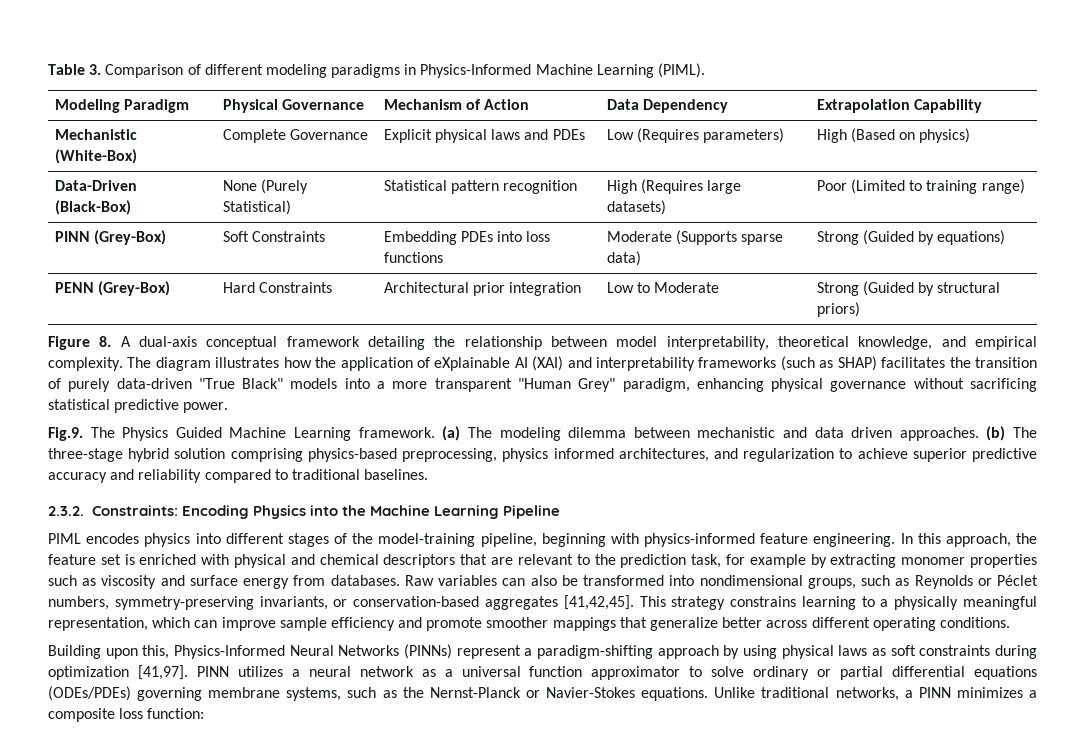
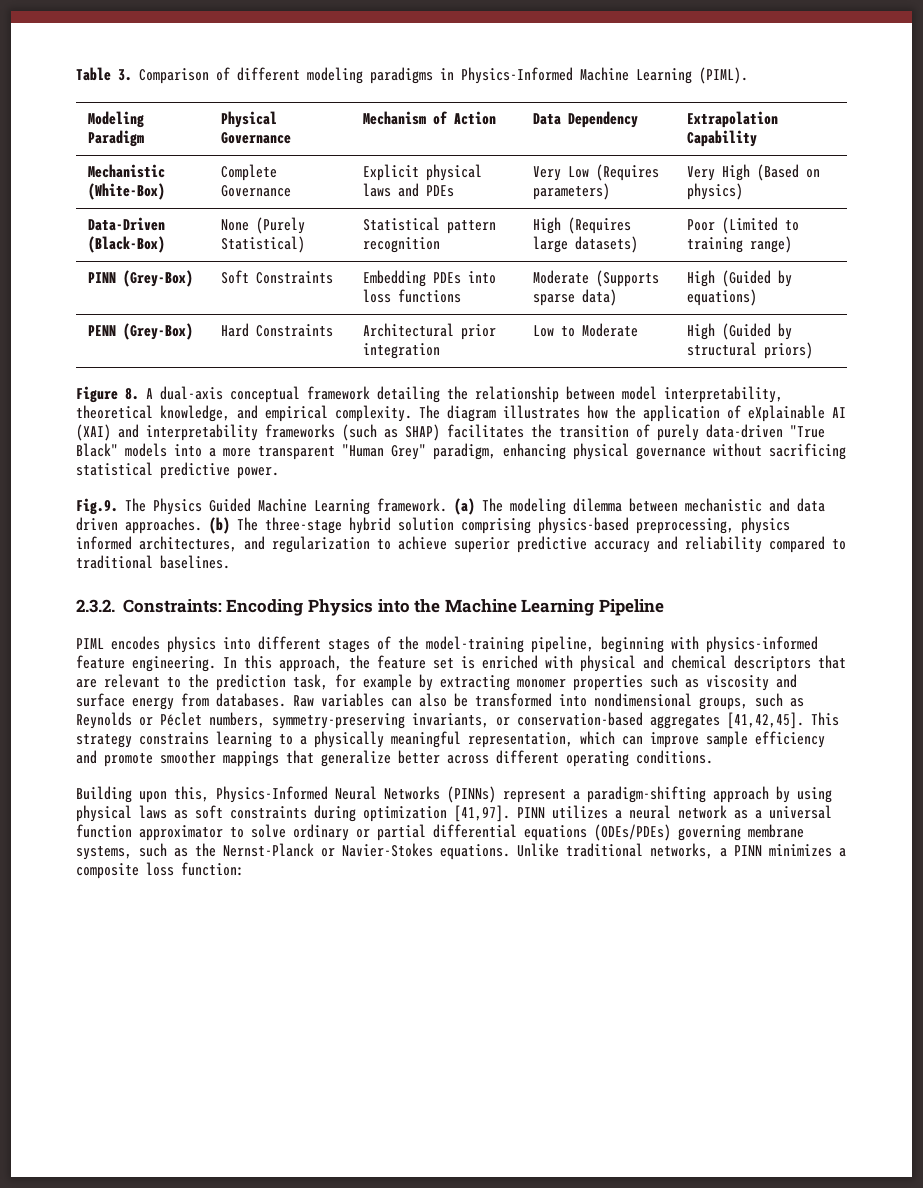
- Mechanistic (White-Box) | Complete Governance | Explicit physical laws and PDEs | Low (Requires parameters) | High (Based on physics)
+ Mechanistic (White-Box) | Complete Governance | Explicit physical laws and PDEs | Very Low (Requires parameters) | Very High (Based on physics)
- PINN (Grey-Box) | Soft Constraints | Embedding PDEs into loss functions | Moderate (Supports sparse data) | Strong (Guided by equations)
+ PINN (Grey-Box) | Soft Constraints | Embedding PDEs into loss functions | Moderate (Supports sparse data) | High (Guided by equations)
- PENN (Grey-Box) | Hard Constraints | Architectural prior integration | Low to Moderate | Strong (Guided by structural priors)
+ PENN (Grey-Box) | Hard Constraints | Architectural prior integration | Low to Moderate | High (Guided by structural priors)

